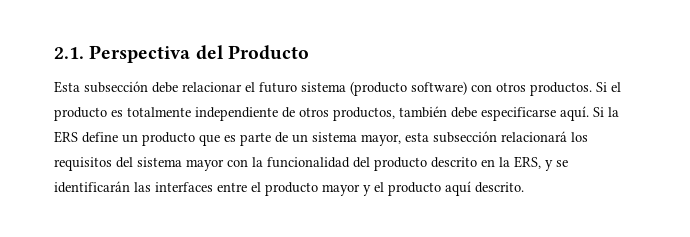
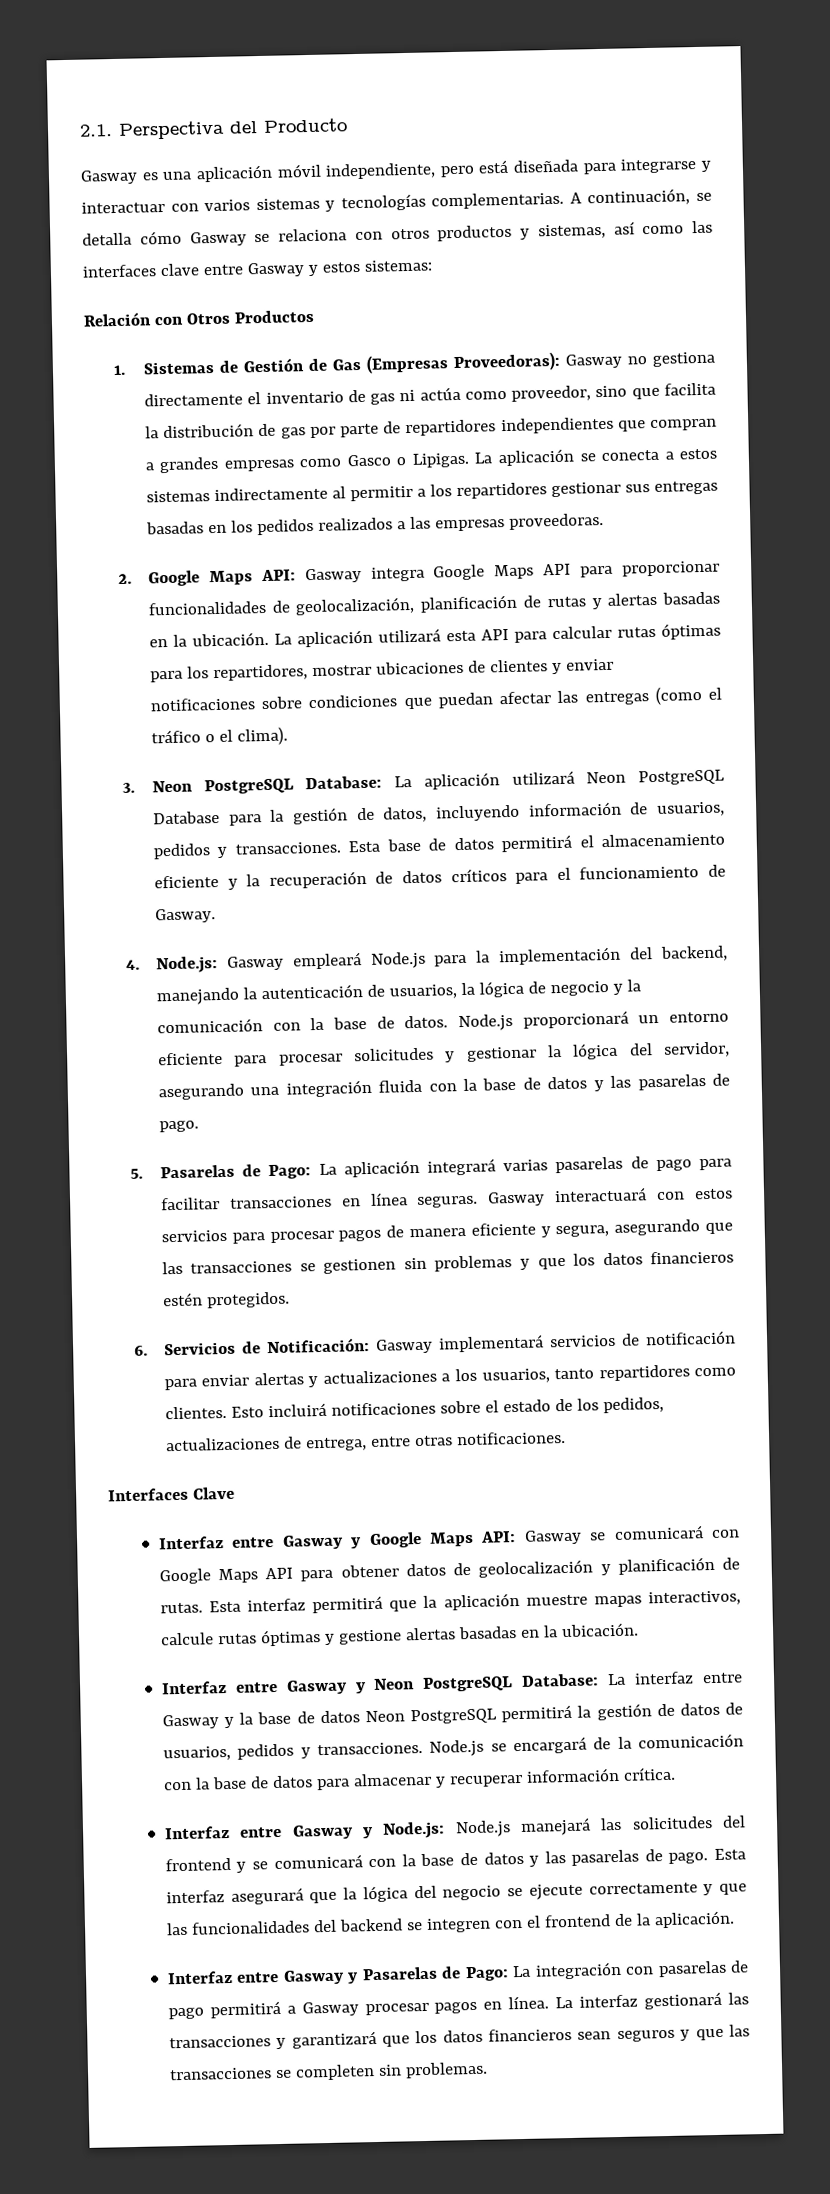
- Esta subsección debe relacionar el futuro sistema (producto software) con otros productos. Si el producto es totalmente independiente de otros productos, también debe especificarse aquí. Si la ERS define un producto que es parte de un sistema mayor, esta subsección relacionará los requisitos del sistema mayor con la funcionalidad del producto descrito en la ERS, y se identificarán las interfaces entre el producto mayor y el producto aquí descrito.
+ Gasway es una aplicación móvil independiente, pero está diseñada para integrarse y interactuar con varios sistemas y tecnologías complementarias. A continuación, se detalla cómo Gasway se relaciona con otros productos y sistemas, así como las interfaces clave entre Gasway y estos sistemas:
+ Relación con Otros Productos
+ 1. Sistemas de Gestión de Gas (Empresas Proveedoras): Gasway no gestiona directamente el inventario de gas ni actúa como proveedor, sino que facilita la distribución de gas por parte de repartidores independientes que compran a grandes empresas como Gasco o Lipigas. La aplicación se conecta a estos sistemas indirectamente al permitir a los repartidores gestionar sus entregas basadas en los pedidos realizados a las empresas proveedoras.
+ 2. Google Maps API: Gasway integra Google Maps API para proporcionar funcionalidades de geolocalización, planificación de rutas y alertas basadas en la ubicación. La aplicación utilizará esta API para calcular rutas óptimas para los repartidores, mostrar ubicaciones de clientes y enviar notificaciones sobre condiciones que puedan afectar las entregas (como el tráfico o el clima).
+ 3. Neon PostgreSQL Database: La aplicación utilizará Neon PostgreSQL Database para la gestión de datos, incluyendo información de usuarios, pedidos y transacciones. Esta base de datos permitirá el almacenamiento eficiente y la recuperación de datos críticos para el funcionamiento de Gasway.
+ 4. Node.js: Gasway empleará Node.js para la implementación del backend, manejando la autenticación de usuarios, la lógica de negocio y la comunicación con la base de datos. Node.js proporcionará un entorno eficiente para procesar solicitudes y gestionar la lógica del servidor, asegurando una integración fluida con la base de datos y las pasarelas de pago.
+ 5. Pasarelas de Pago: La aplicación integrará varias pasarelas de pago para facilitar transacciones en línea seguras. Gasway interactuará con estos servicios para procesar pagos de manera eficiente y segura, asegurando que las transacciones se gestionen sin problemas y que los datos financieros estén protegidos.
+ 6. Servicios de Notificación: Gasway implementará servicios de notificación para enviar alertas y actualizaciones a los usuarios, tanto repartidores como clientes. Esto incluirá notificaciones sobre el estado de los pedidos, actualizaciones de entrega, entre otras notificaciones.
+ Interfaces Clave
+ Interfaz entre Gasway y Google Maps API: Gasway se comunicará con Google Maps API para obtener datos de geolocalización y planificación de rutas. Esta interfaz permitirá que la aplicación muestre mapas interactivos, calcule rutas óptimas y gestione alertas basadas en la ubicación.
+ Interfaz entre Gasway y Neon PostgreSQL Database: La interfaz entre Gasway y la base de datos Neon PostgreSQL permitirá la gestión de datos de usuarios, pedidos y transacciones. Node.js se encargará de la comunicación con la base de datos para almacenar y recuperar información crítica.
+ Interfaz entre Gasway y Node.js: Node.js manejará las solicitudes del frontend y se comunicará con la base de datos y las pasarelas de pago. Esta interfaz asegurará que la lógica del negocio se ejecute correctamente y que las funcionalidades del backend se integren con el frontend de la aplicación.
+ Interfaz entre Gasway y Pasarelas de Pago: La integración con pasarelas de pago permitirá a Gasway procesar pagos en línea. La interfaz gestionará las transacciones y garantizará que los datos financieros sean seguros y que las transacciones se completen sin problemas.

